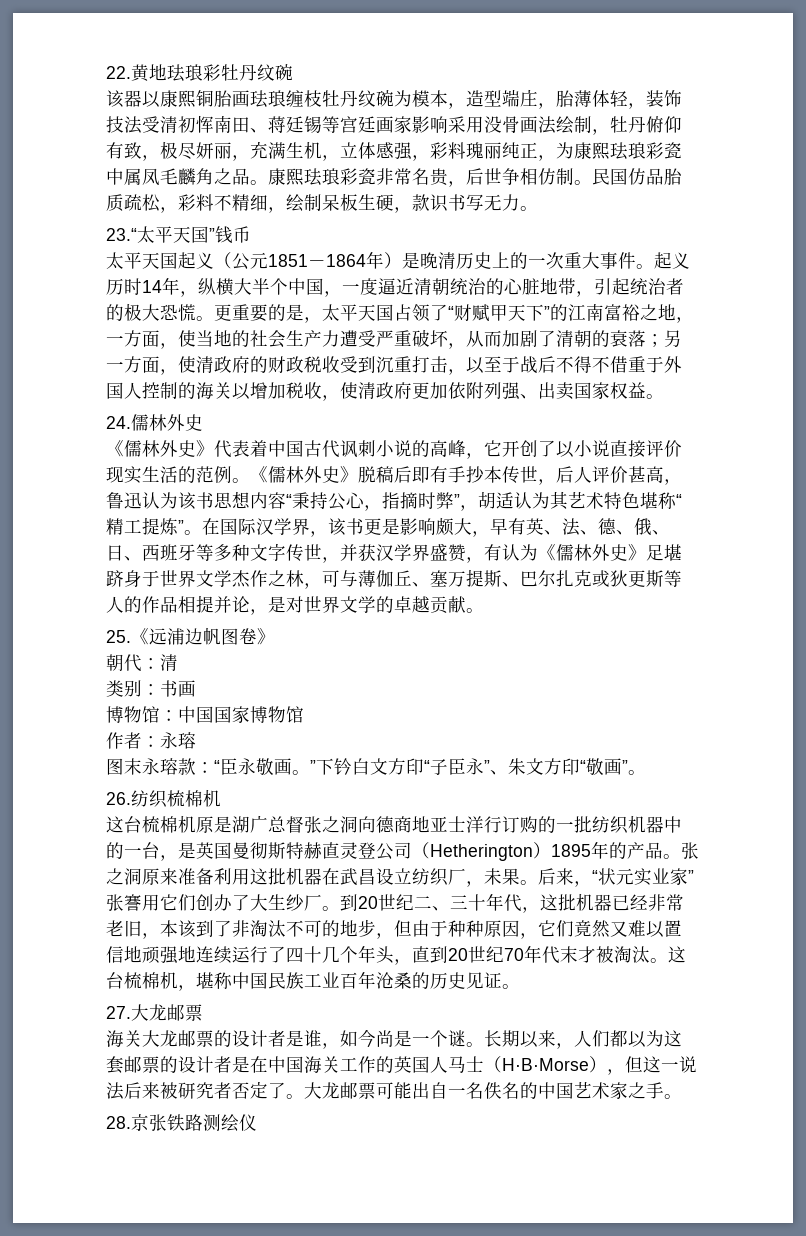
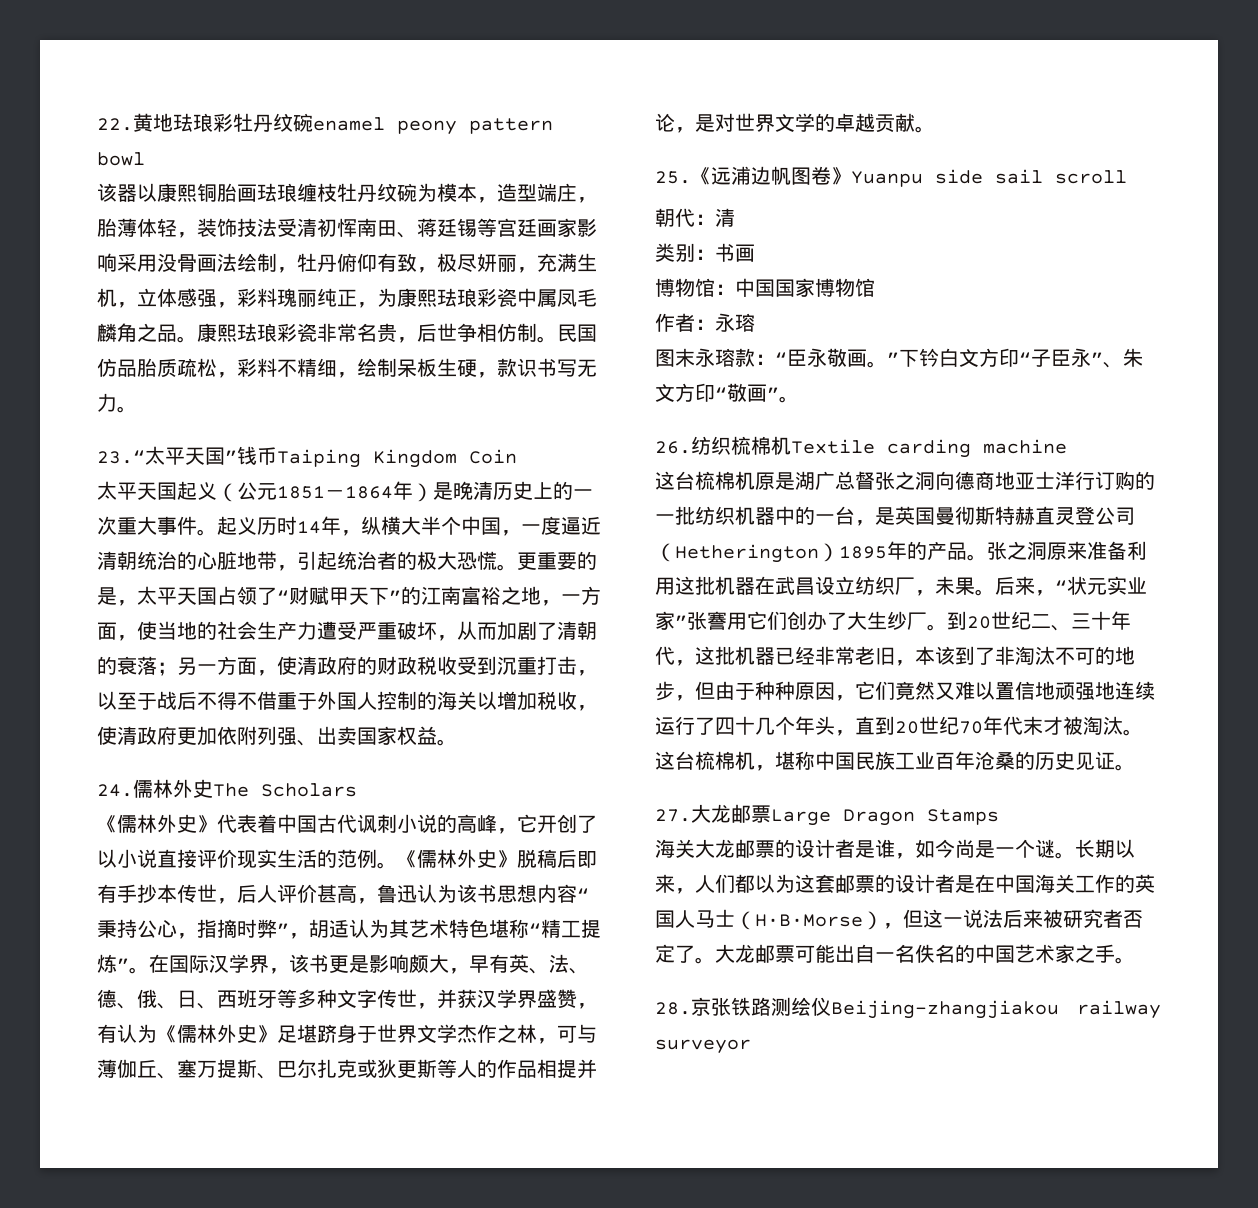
- 22.黄地珐琅彩牡丹纹碗
+ 22.黄地珐琅彩牡丹纹碗enamel peony pattern bowl
- 23.“太平天国”钱币
+ 23.“太平天国”钱币Taiping Kingdom Coin
- 24.儒林外史
+ 24.儒林外史The Scholars
- 25.《远浦边帆图卷》
+ 25.《远浦边帆图卷》Yuanpu side sail scroll
- 26.纺织梳棉机
+ 26.纺织梳棉机Textile carding machine
- 27.大龙邮票
+ 27.大龙邮票Large Dragon Stamps
- 28.京张铁路测绘仪
+ 28.京张铁路测绘仪Beijing-zhangjiakou railway surveyor

